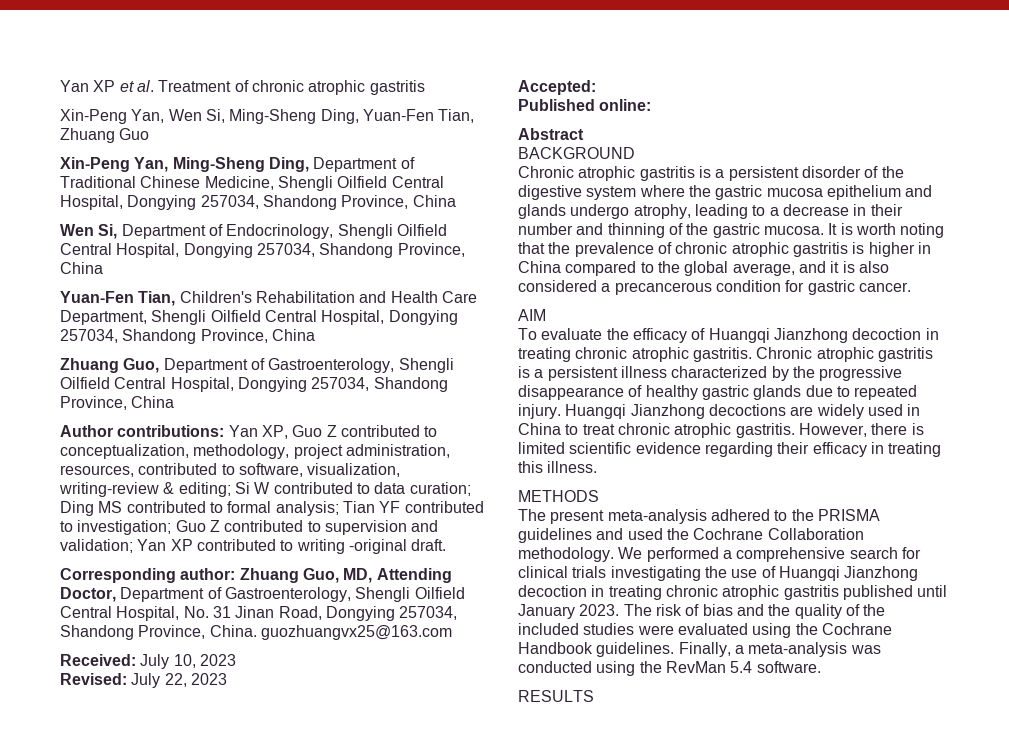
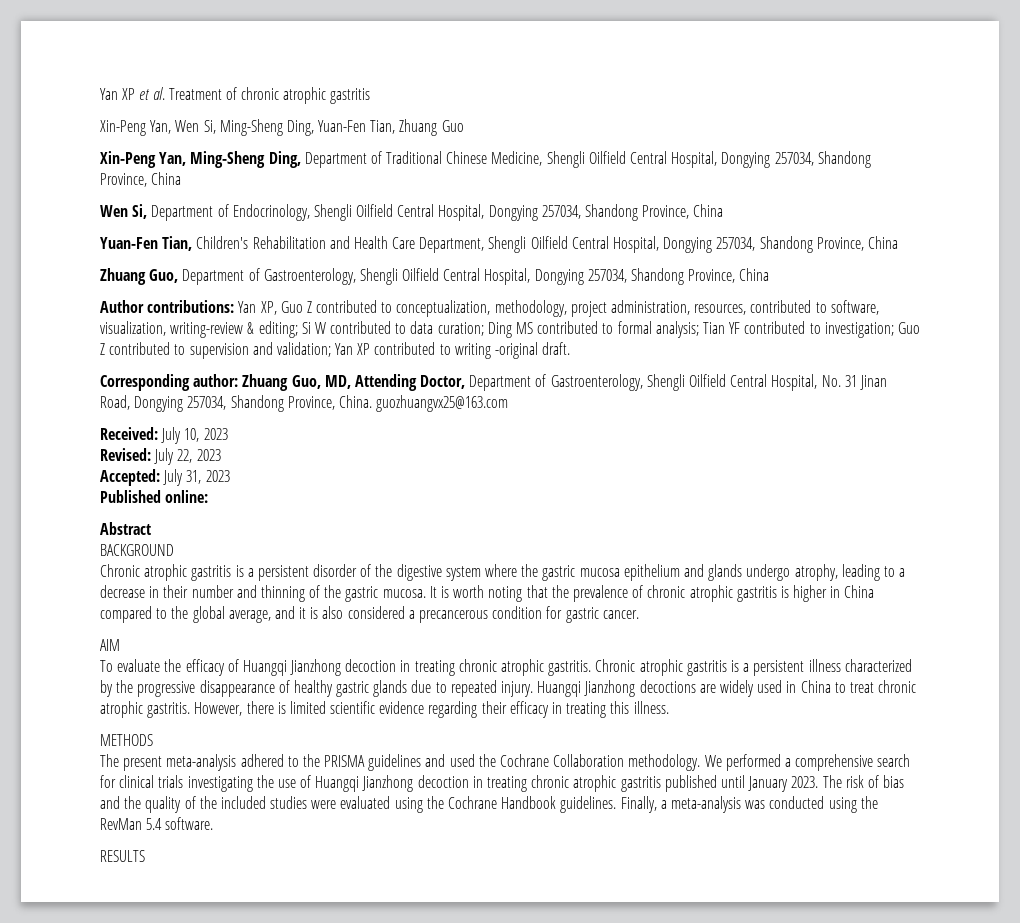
- Accepted:
+ Accepted: July 31, 2023

